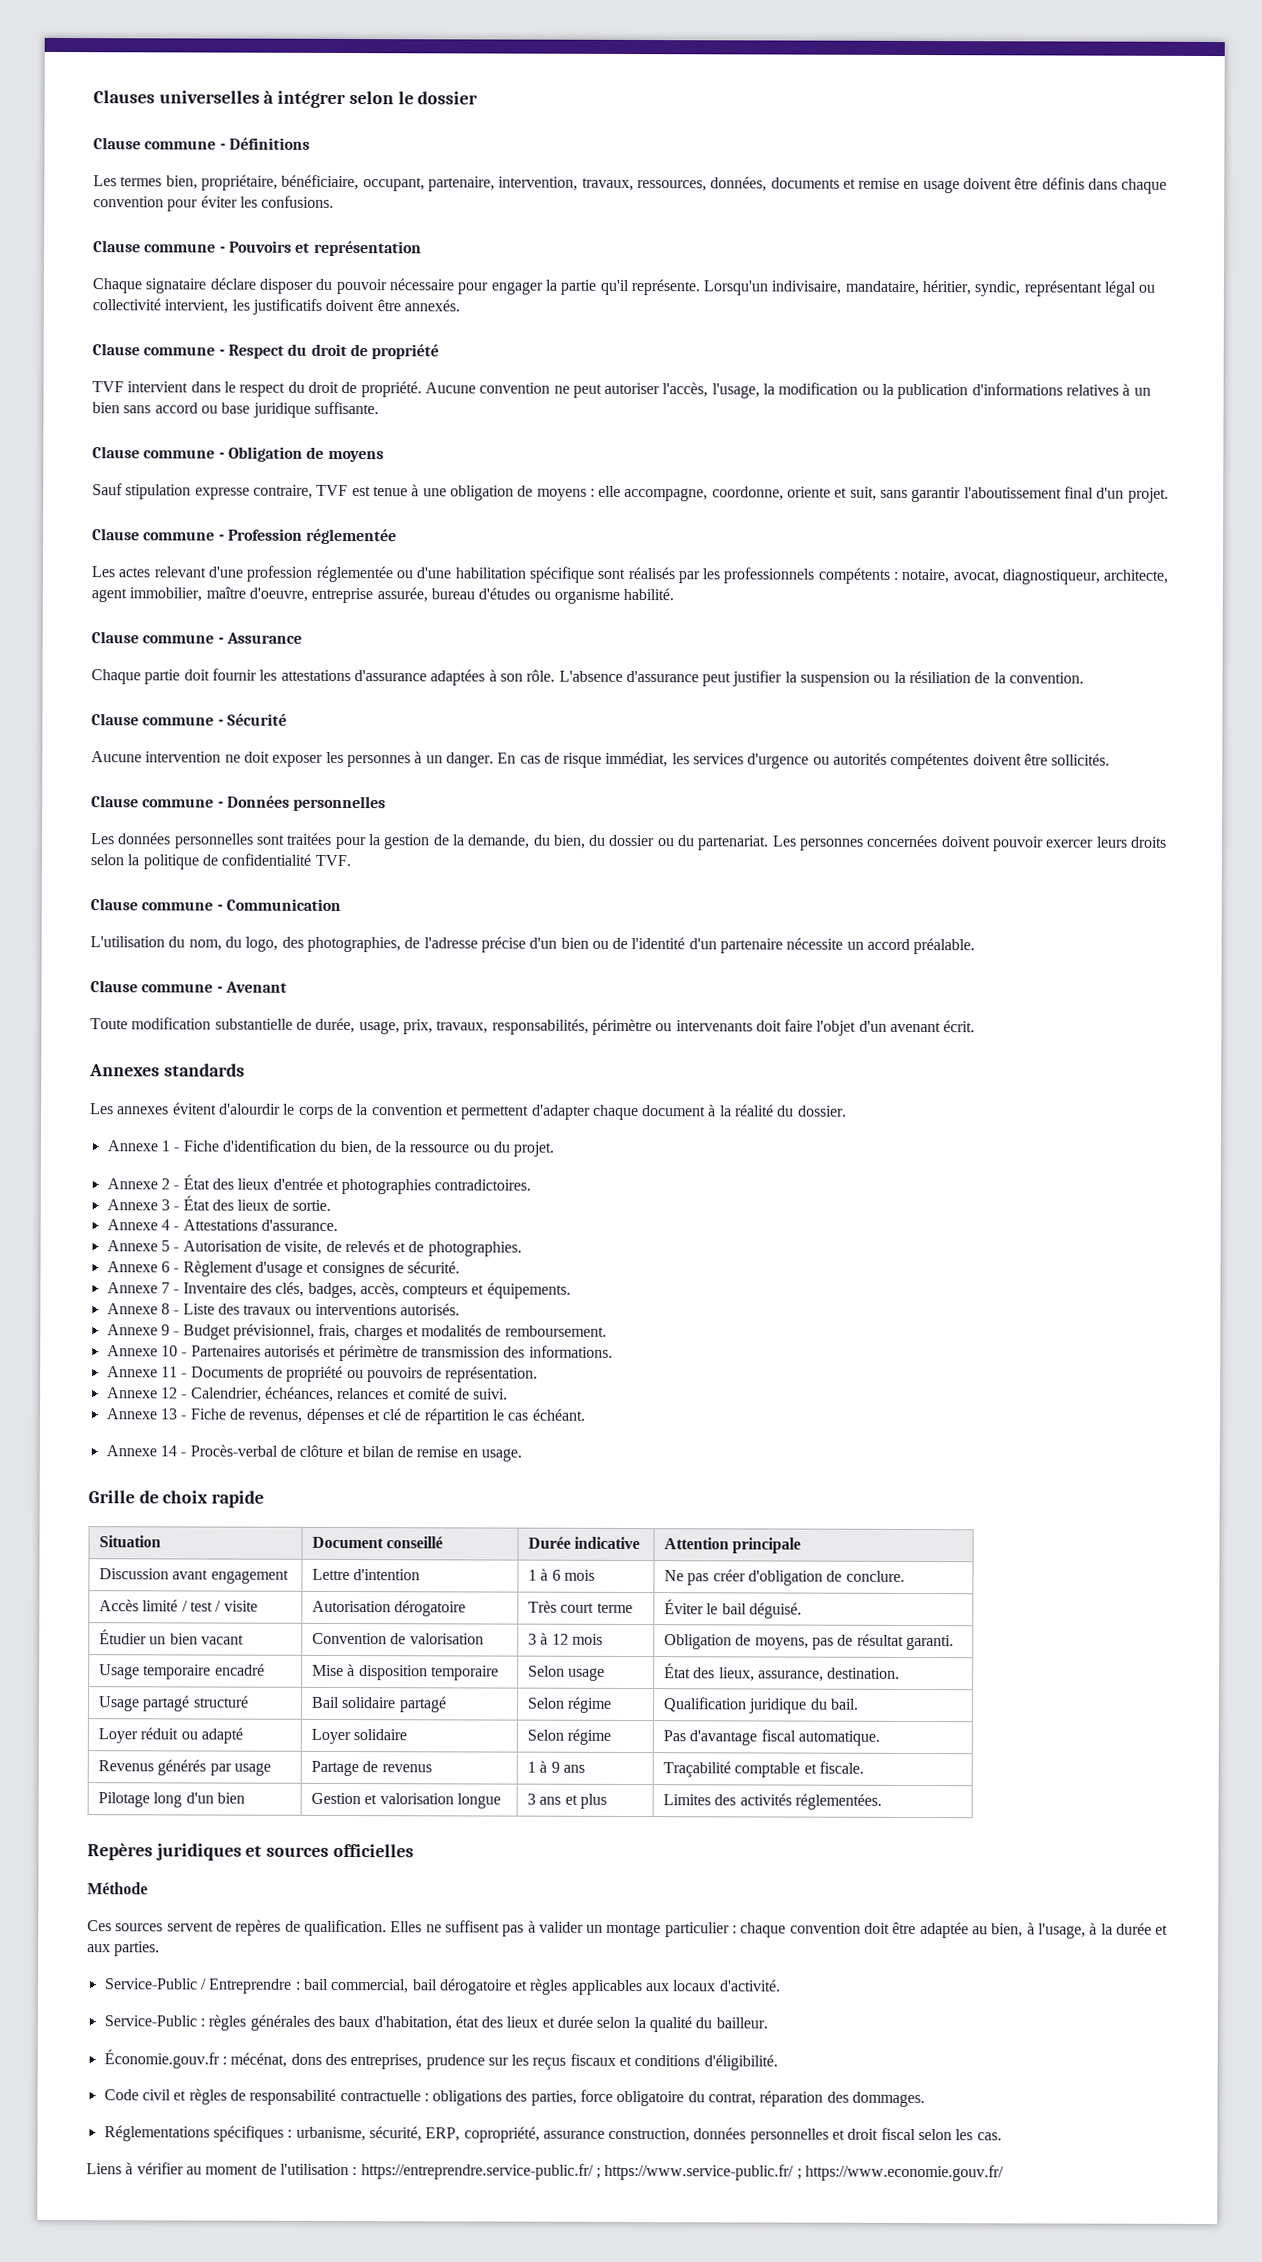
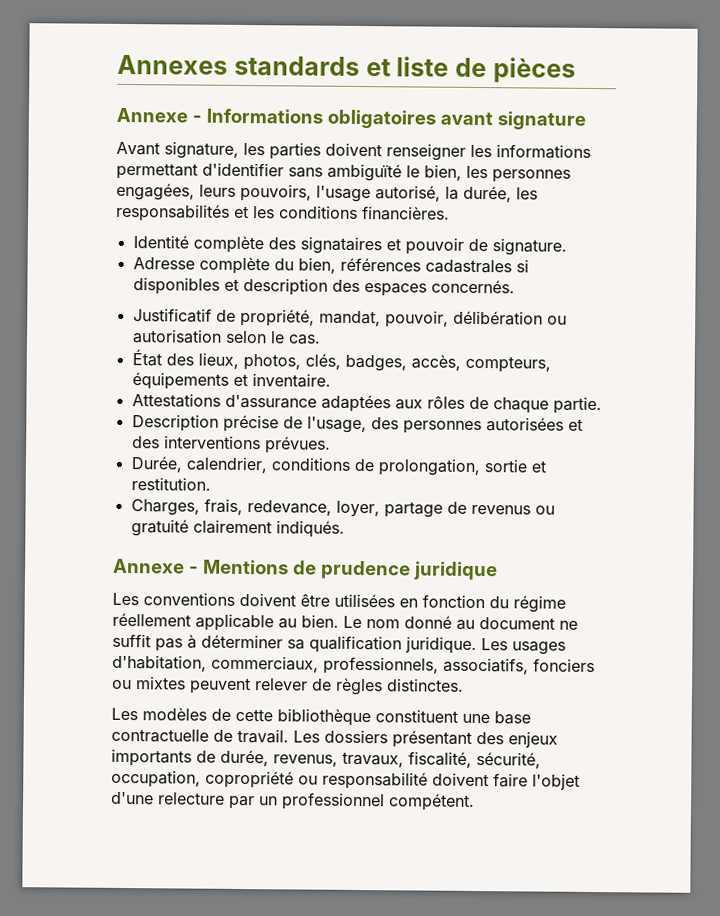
- Clauses universelles à intégrer selon le dossier
- Clause commune - Définitions
- Les termes bien, propriétaire, bénéficiaire, occupant, partenaire, intervention, travaux, ressources, données, documents et remise en usage doivent être définis dans chaque convention pour éviter les confusions.
- Clause commune - Pouvoirs et représentation
- Chaque signataire déclare disposer du pouvoir nécessaire pour engager la partie qu'il représente. Lorsqu'un indivisaire, mandataire, héritier, syndic, représentant légal ou collectivité intervient, les justificatifs doivent être annexés.
- Clause commune - Respect du droit de propriété
- TVF intervient dans le respect du droit de propriété. Aucune convention ne peut autoriser l'accès, l'usage, la modification ou la publication d'informations relatives à un bien sans accord ou base juridique suffisante.
- Clause commune - Obligation de moyens
- Sauf stipulation expresse contraire, TVF est tenue à une obligation de moyens : elle accompagne, coordonne, oriente et suit, sans garantir l'aboutissement final d'un projet.
- Clause commune - Profession réglementée
- Les actes relevant d'une profession réglementée ou d'une habilitation spécifique sont réalisés par les professionnels compétents : notaire, avocat, diagnostiqueur, architecte, agent immobilier, maître d'oeuvre, entreprise assurée, bureau d'études ou organisme habilité.
- Clause commune - Assurance
- Chaque partie doit fournir les attestations d'assurance adaptées à son rôle. L'absence d'assurance peut justifier la suspension ou la résiliation de la convention.
- Clause commune - Sécurité
- Aucune intervention ne doit exposer les personnes à un danger. En cas de risque immédiat, les services d'urgence ou autorités compétentes doivent être sollicités.
- Clause commune - Données personnelles
- Les données personnelles sont traitées pour la gestion de la demande, du bien, du dossier ou du partenariat. Les personnes concernées doivent pouvoir exercer leurs droits selon la politique de confidentialité TVF.
- Clause commune - Communication
- L'utilisation du nom, du logo, des photographies, de l'adresse précise d'un bien ou de l'identité d'un partenaire nécessite un accord préalable.
- Clause commune - Avenant
- Toute modification substantielle de durée, usage, prix, travaux, responsabilités, périmètre ou intervenants doit faire l'objet d'un avenant écrit.
- Annexes standards
- Les annexes évitent d'alourdir le corps de la convention et permettent d'adapter chaque document à la réalité du dossier.
- Annexe 1 - Fiche d'identification du bien, de la ressource ou du projet.
- Annexe 2 - État des lieux d'entrée et photographies contradictoires.
- Annexe 3 - État des lieux de sortie.
- Annexe 4 - Attestations d'assurance.
- Annexe 5 - Autorisation de visite, de relevés et de photographies.
- Annexe 6 - Règlement d'usage et consignes de sécurité.
- Annexe 7 - Inventaire des clés, badges, accès, compteurs et équipements.
- Annexe 8 - Liste des travaux ou interventions autorisés.
- Annexe 9 - Budget prévisionnel, frais, charges et modalités de remboursement.
- Annexe 10 - Partenaires autorisés et périmètre de transmission des informations.
- Annexe 11 - Documents de propriété ou pouvoirs de représentation.
- Annexe 12 - Calendrier, échéances, relances et comité de suivi.
- Annexe 13 - Fiche de revenus, dépenses et clé de répartition le cas échéant.
- Annexe 14 - Procès-verbal de clôture et bilan de remise en usage.
- Grille de choix rapide
- Situation | Document conseillé | Durée indicative | Attention principale
- Discussion avant engagement | Lettre d'intention | 1 à 6 mois | Ne pas créer d'obligation de conclure.
- Accès limité / test / visite | Autorisation dérogatoire | Très court terme | Éviter le bail déguisé.
- Étudier un bien vacant | Convention de valorisation | 3 à 12 mois | Obligation de moyens, pas de résultat garanti.
- Usage temporaire encadré | Mise à disposition temporaire | Selon usage | État des lieux, assurance, destination.
- Usage partagé structuré | Bail solidaire partagé | Selon régime | Qualification juridique du bail.
- Loyer réduit ou adapté | Loyer solidaire | Selon régime | Pas d'avantage fiscal automatique.
- Revenus générés par usage | Partage de revenus | 1 à 9 ans | Traçabilité comptable et fiscale.
- Pilotage long d'un bien | Gestion et valorisation longue | 3 ans et plus | Limites des activités réglementées.
- Repères juridiques et sources officielles
- Méthode
- Ces sources servent de repères de qualification. Elles ne suffisent pas à valider un montage particulier : chaque convention doit être adaptée au bien, à l'usage, à la durée et aux parties.
- Service-Public / Entreprendre : bail commercial, bail dérogatoire et règles applicables aux locaux d'activité.
- Service-Public : règles générales des baux d'habitation, état des lieux et durée selon la qualité du bailleur.
- Économie.gouv.fr : mécénat, dons des entreprises, prudence sur les reçus fiscaux et conditions d'éligibilité.
- Code civil et règles de responsabilité contractuelle : obligations des parties, force obligatoire du contrat, réparation des dommages.
- Réglementations spécifiques : urbanisme, sécurité, ERP, copropriété, assurance construction, données personnelles et droit fiscal selon les cas.
- Liens à vérifier au moment de l'utilisation : https://entreprendre.service-public.fr/ ; https://www.service-public.fr/ ; https://www.economie.gouv.fr/
+ Annexes standards et liste de pièces
+ Annexe - Informations obligatoires avant signature
+ Avant signature, les parties doivent renseigner les informations permettant d'identifier sans ambiguïté le bien, les personnes engagées, leurs pouvoirs, l'usage autorisé, la durée, les responsabilités et les conditions financières.
+ Identité complète des signataires et pouvoir de signature.
+ Adresse complète du bien, références cadastrales si disponibles et description des espaces concernés.
+ Justificatif de propriété, mandat, pouvoir, délibération ou autorisation selon le cas.
+ État des lieux, photos, clés, badges, accès, compteurs, équipements et inventaire.
+ Attestations d'assurance adaptées aux rôles de chaque partie.
+ Description précise de l'usage, des personnes autorisées et des interventions prévues.
+ Durée, calendrier, conditions de prolongation, sortie et restitution.
+ Charges, frais, redevance, loyer, partage de revenus ou gratuité clairement indiqués.
+ Annexe - Mentions de prudence juridique
+ Les conventions doivent être utilisées en fonction du régime réellement applicable au bien. Le nom donné au document ne suffit pas à déterminer sa qualification juridique. Les usages d'habitation, commerciaux, professionnels, associatifs, fonciers ou mixtes peuvent relever de règles distinctes.
+ Les modèles de cette bibliothèque constituent une base contractuelle de travail. Les dossiers présentant des enjeux importants de durée, revenus, travaux, fiscalité, sécurité, occupation, copropriété ou responsabilité doivent faire l'objet d'une relecture par un professionnel compétent.

